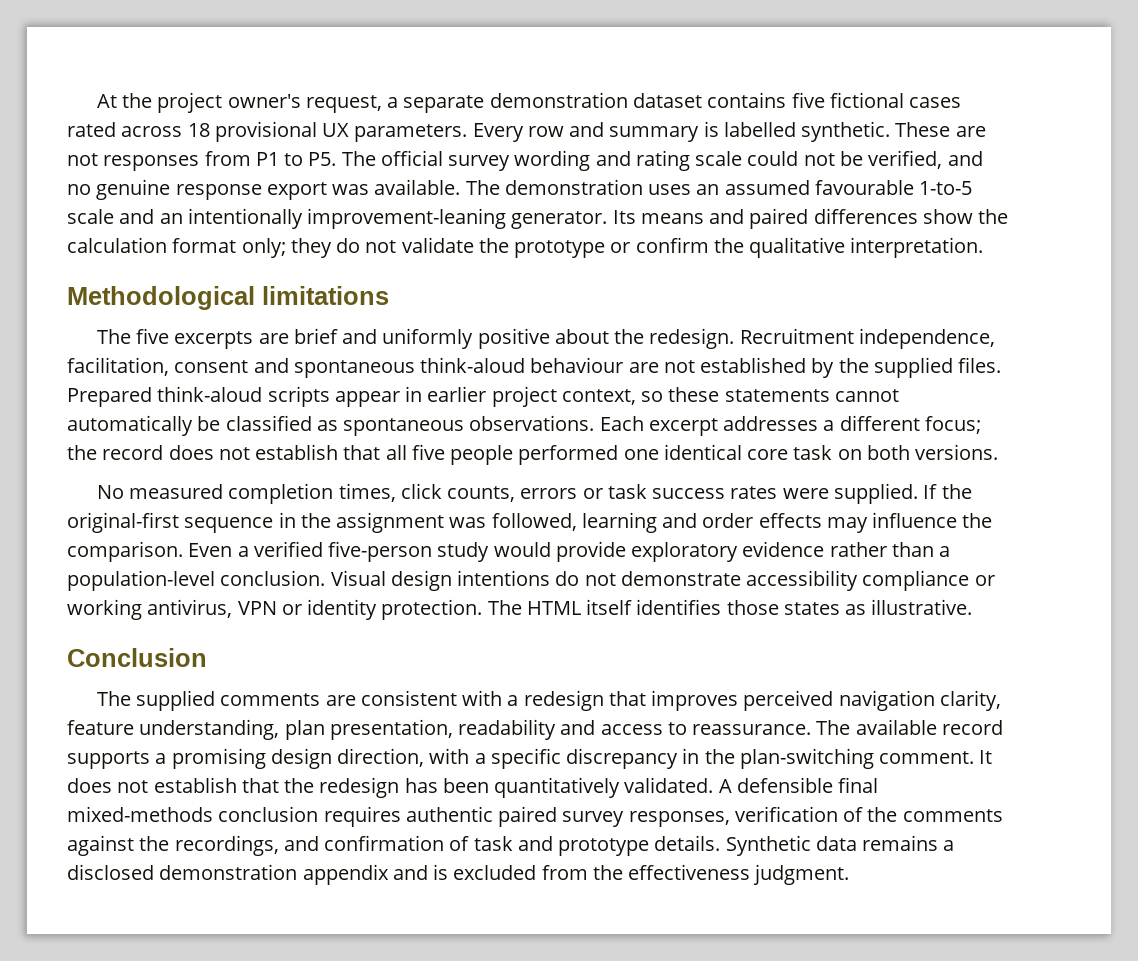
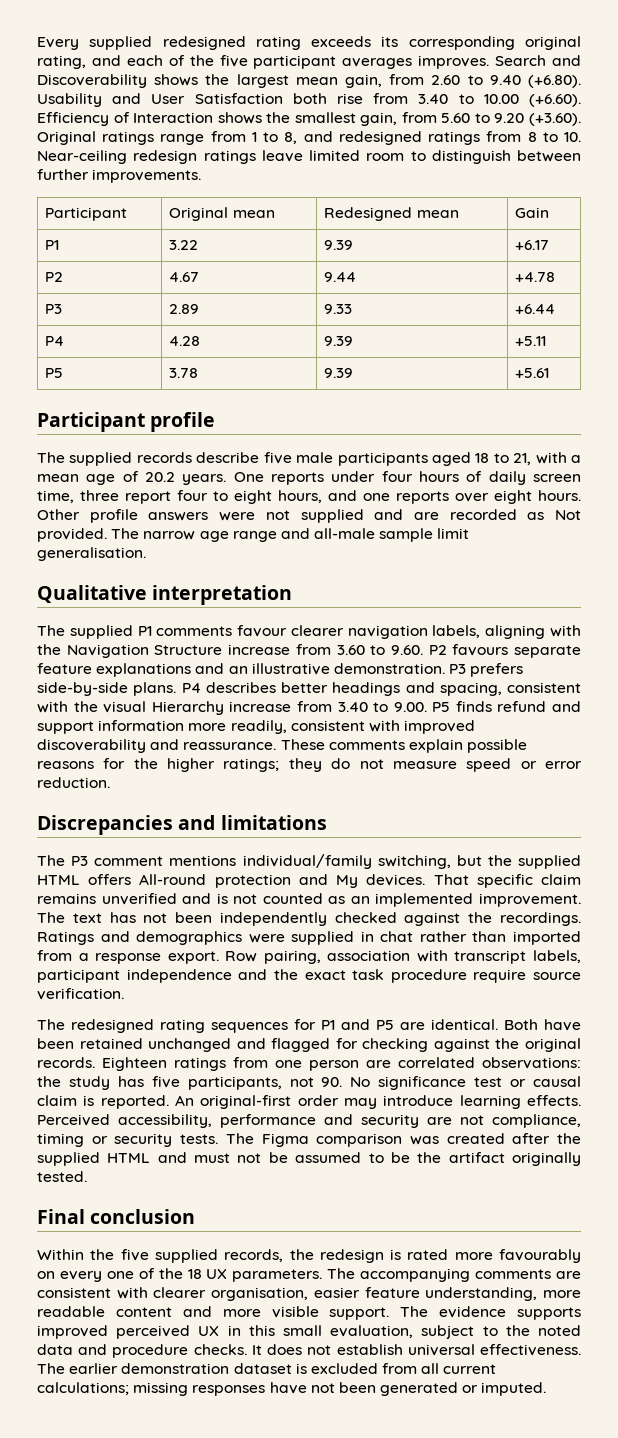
- At the project owner's request, a separate demonstration dataset contains five fictional cases rated across 18 provisional UX parameters. Every row and summary is labelled synthetic. These are not responses from P1 to P5. The official survey wording and rating scale could not be verified, and no genuine response export was available. The demonstration uses an assumed favourable 1-to-5 scale and an intentionally improvement-leaning generator. Its means and paired differences show the calculation format only; they do not validate the prototype or confirm the qualitative interpretation.
- Methodological limitations
- The five excerpts are brief and uniformly positive about the redesign. Recruitment independence, facilitation, consent and spontaneous think-aloud behaviour are not established by the supplied files. Prepared think-aloud scripts appear in earlier project context, so these statements cannot automatically be classified as spontaneous observations. Each excerpt addresses a different focus; the record does not establish that all five people performed one identical core task on both versions.
- No measured completion times, click counts, errors or task success rates were supplied. If the original-first sequence in the assignment was followed, learning and order effects may influence the comparison. Even a verified five-person study would provide exploratory evidence rather than a population-level conclusion. Visual design intentions do not demonstrate accessibility compliance or working antivirus, VPN or identity protection. The HTML itself identifies those states as illustrative.
- Conclusion
- The supplied comments are consistent with a redesign that improves perceived navigation clarity, feature understanding, plan presentation, readability and access to reassurance. The available record supports a promising design direction, with a specific discrepancy in the plan-switching comment. It does not establish that the redesign has been quantitatively validated. A defensible final mixed-methods conclusion requires authentic paired survey responses, verification of the comments against the recordings, and confirmation of task and prototype details. Synthetic data remains a disclosed demonstration appendix and is excluded from the effectiveness judgment.
+ Every supplied redesigned rating exceeds its corresponding original rating, and each of the five participant averages improves. Search and Discoverability shows the largest mean gain, from 2.60 to 9.40 (+6.80). Usability and User Satisfaction both rise from 3.40 to 10.00 (+6.60). Efficiency of Interaction shows the smallest gain, from 5.60 to 9.20 (+3.60). Original ratings range from 1 to 8, and redesigned ratings from 8 to 10. Near-ceiling redesign ratings leave limited room to distinguish between further improvements.
+ Participant | Original mean | Redesigned mean | Gain
+ P1 | 3.22 | 9.39 | +6.17
+ P2 | 4.67 | 9.44 | +4.78
+ P3 | 2.89 | 9.33 | +6.44
+ P4 | 4.28 | 9.39 | +5.11
+ P5 | 3.78 | 9.39 | +5.61
+ Participant profile
+ The supplied records describe five male participants aged 18 to 21, with a mean age of 20.2 years. One reports under four hours of daily screen time, three report four to eight hours, and one reports over eight hours. Other profile answers were not supplied and are recorded as Not provided. The narrow age range and all-male sample limit generalisation.
+ Qualitative interpretation
+ The supplied P1 comments favour clearer navigation labels, aligning with the Navigation Structure increase from 3.60 to 9.60. P2 favours separate feature explanations and an illustrative demonstration. P3 prefers side-by-side plans. P4 describes better headings and spacing, consistent with the visual Hierarchy increase from 3.40 to 9.00. P5 finds refund and support information more readily, consistent with improved discoverability and reassurance. These comments explain possible reasons for the higher ratings; they do not measure speed or error reduction.
+ Discrepancies and limitations
+ The P3 comment mentions individual/family switching, but the supplied HTML offers All-round protection and My devices. That specific claim remains unverified and is not counted as an implemented improvement. The text has not been independently checked against the recordings. Ratings and demographics were supplied in chat rather than imported from a response export. Row pairing, association with transcript labels, participant independence and the exact task procedure require source verification.
+ The redesigned rating sequences for P1 and P5 are identical. Both have been retained unchanged and flagged for checking against the original records. Eighteen ratings from one person are correlated observations: the study has five participants, not 90. No significance test or causal claim is reported. An original-first order may introduce learning effects. Perceived accessibility, performance and security are not compliance, timing or security tests. The Figma comparison was created after the supplied HTML and must not be assumed to be the artifact originally tested.
+ Final conclusion
+ Within the five supplied records, the redesign is rated more favourably on every one of the 18 UX parameters. The accompanying comments are consistent with clearer organisation, easier feature understanding, more readable content and more visible support. The evidence supports improved perceived UX in this small evaluation, subject to the noted data and procedure checks. It does not establish universal effectiveness. The earlier demonstration dataset is excluded from all current calculations; missing responses have not been generated or imputed.

